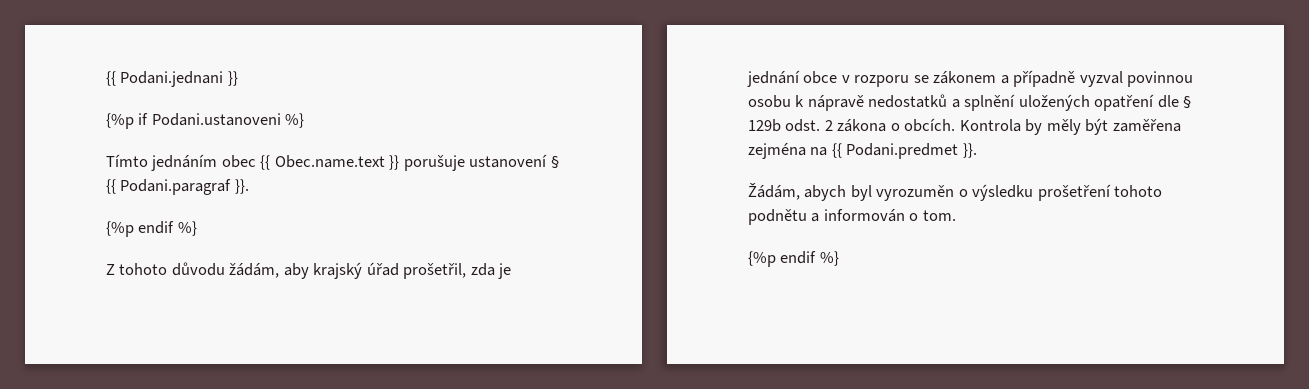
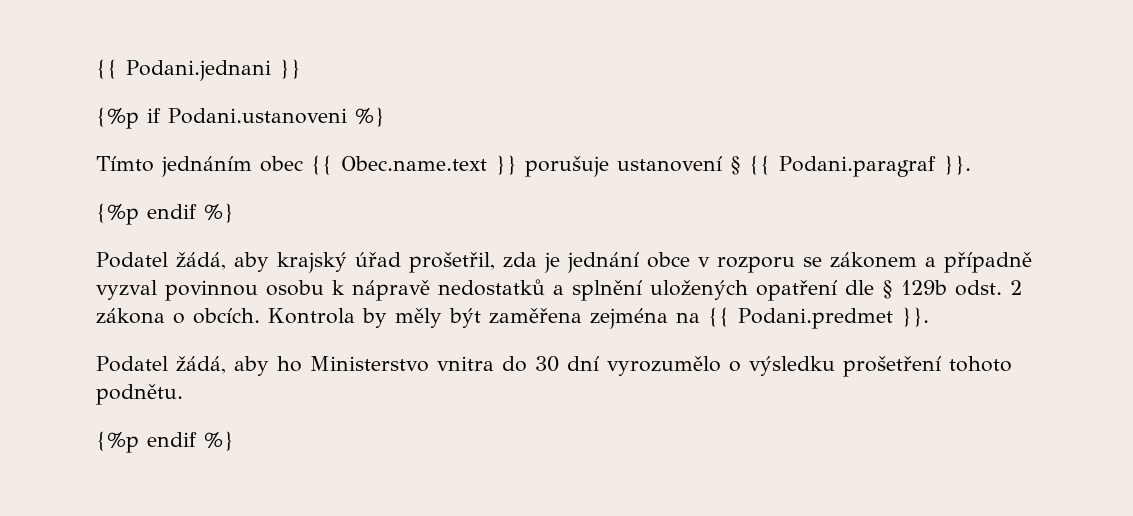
- Z tohoto důvodu žádám, aby krajský úřad prošetřil, zda je jednání obce v rozporu se zákonem a případně vyzval povinnou osobu k nápravě nedostatků a splnění uložených opatření dle § 129b odst. 2 zákona o obcích.
+ Podatel žádá, aby krajský úřad prošetřil, zda je jednání obce v rozporu se zákonem a případně vyzval povinnou osobu k nápravě nedostatků a splnění uložených opatření dle § 129b odst. 2 zákona o obcích.
- Žádám, abych byl vyrozuměn o výsledku prošetření tohoto podnětu a informován o tom.
+ Podatel žádá, aby ho Ministerstvo vnitra do 30 dní vyrozumělo o výsledku prošetření tohoto podnětu.

